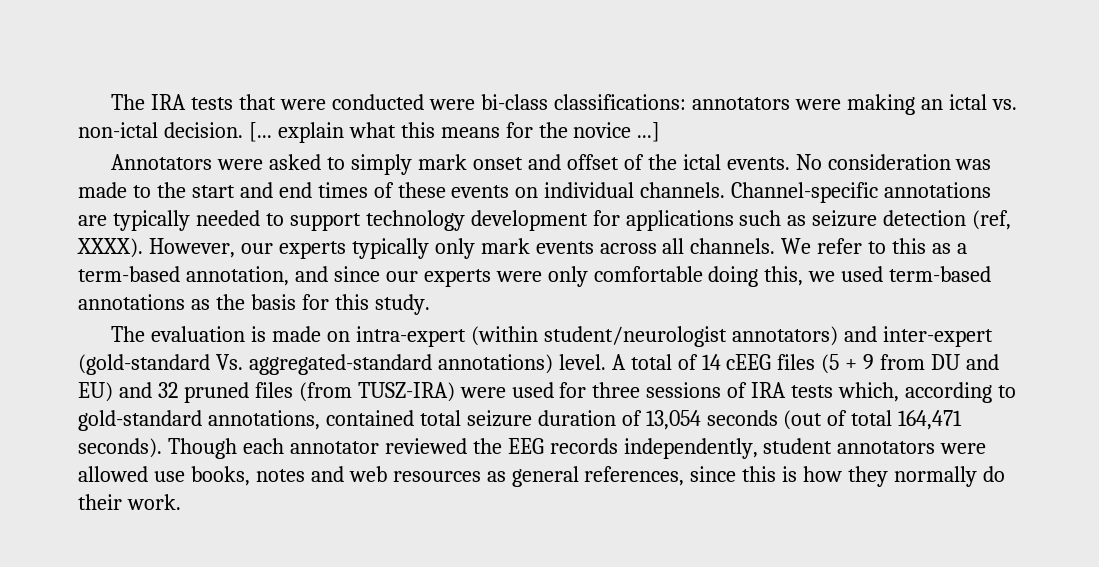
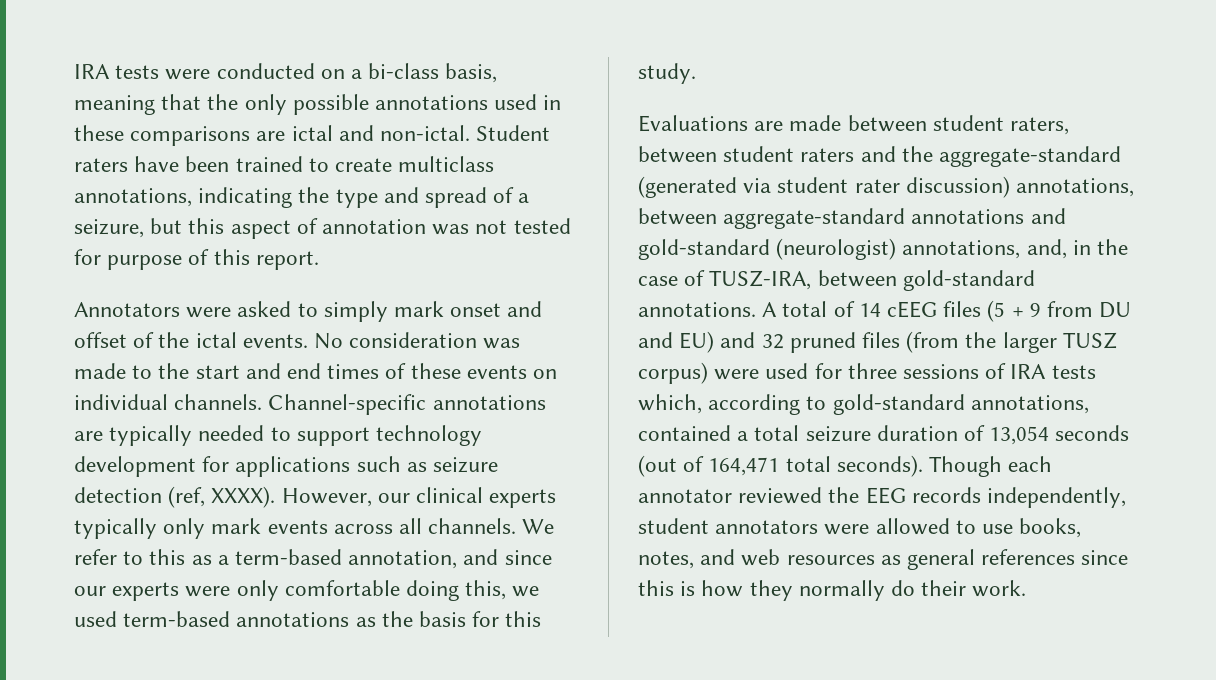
- The IRA tests that were conducted were bi-class classifications: annotators were making an ictal vs. non-ictal decision. [... explain what this means for the novice ...]
+ IRA tests were conducted on a bi-class basis, meaning that the only possible annotations used in these comparisons are ictal and non-ictal. Student raters have been trained to create multiclass annotations, indicating the type and spread of a seizure, but this aspect of annotation was not tested for purpose of this report.
- However, our experts typically only mark events across all channels.
+ However, our clinical experts typically only mark events across all channels.
- The evaluation is made on intra-expert (within student/neurologist annotators) and inter-expert (gold-standard Vs. aggregated-standard annotations) level.
+ Evaluations are made between student raters, between student raters and the aggregate-standard (generated via student rater discussion) annotations, between aggregate-standard annotations and gold-standard (neurologist) annotations, and, in the case of TUSZ-IRA, between gold-standard annotations.
- A total of 14 cEEG files (5 + 9 from DU and EU) and 32 pruned files (from TUSZ-IRA) were used for three sessions of IRA tests which, according to gold-standard annotations, contained total seizure duration of 13,054 seconds (out of total 164,471 seconds).
+ A total of 14 cEEG files (5 + 9 from DU and EU) and 32 pruned files (from the larger TUSZ corpus) were used for three sessions of IRA tests which, according to gold-standard annotations, contained a total seizure duration of 13,054 seconds (out of 164,471 total seconds).
- Though each annotator reviewed the EEG records independently, student annotators were allowed use books, notes and web resources as general references, since this is how they normally do their work.
+ Though each annotator reviewed the EEG records independently, student annotators were allowed to use books, notes, and web resources as general references since this is how they normally do their work.

